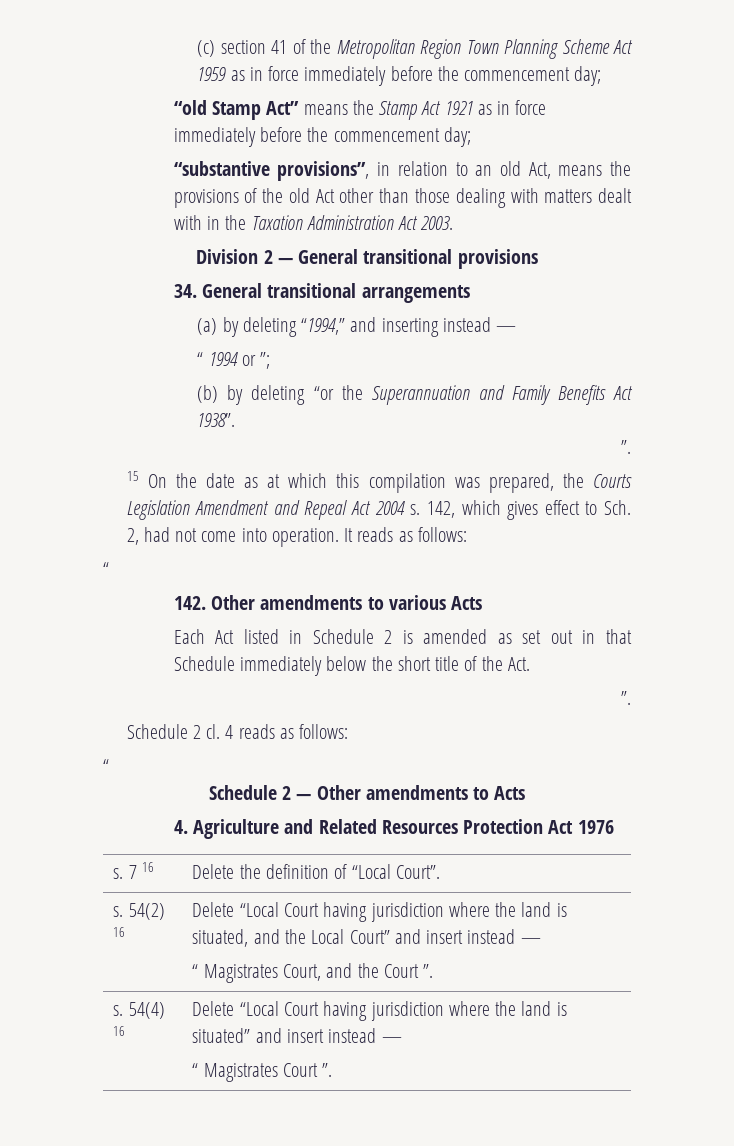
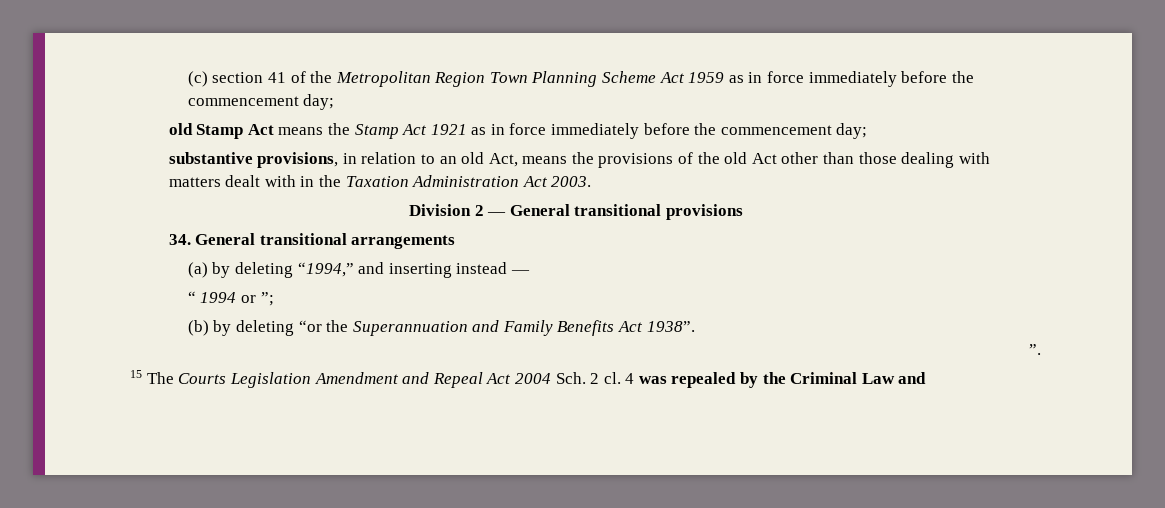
- “old Stamp Act” means the Stamp Act 1921 as in force immediately before the commencement day;
+ old Stamp Act means the Stamp Act 1921 as in force immediately before the commencement day;
- “substantive provisions”, in relation to an old Act, means the provisions of the old Act other than those dealing with matters dealt with in the Taxation Administration Act 2003.
+ substantive provisions, in relation to an old Act, means the provisions of the old Act other than those dealing with matters dealt with in the Taxation Administration Act 2003.
- 15 On the date as at which this compilation was prepared, the Courts Legislation Amendment and Repeal Act 2004 s. 142, which gives effect to Sch. 2, had not come into operation. It reads as follows:
- “
- 142. Other amendments to various Acts
- Each Act listed in Schedule 2 is amended as set out in that Schedule immediately below the short title of the Act.
- ”.
- Schedule 2 cl. 4 reads as follows:
- “
- Schedule 2 — Other amendments to Acts
- 4. Agriculture and Related Resources Protection Act 1976
- s. 7 16 | Delete the definition of “Local Court”.
- s. 54(2) 16 | Delete “Local Court having jurisdiction where the land is situated, and the Local Court” and insert instead —
- “ Magistrates Court, and the Court ”.
- s. 54(4) 16 | Delete “Local Court having jurisdiction where the land is situated” and insert instead —
- “ Magistrates Court ”.
+ 15 The Courts Legislation Amendment and Repeal Act 2004 Sch. 2 cl. 4 was repealed by the Criminal Law and

